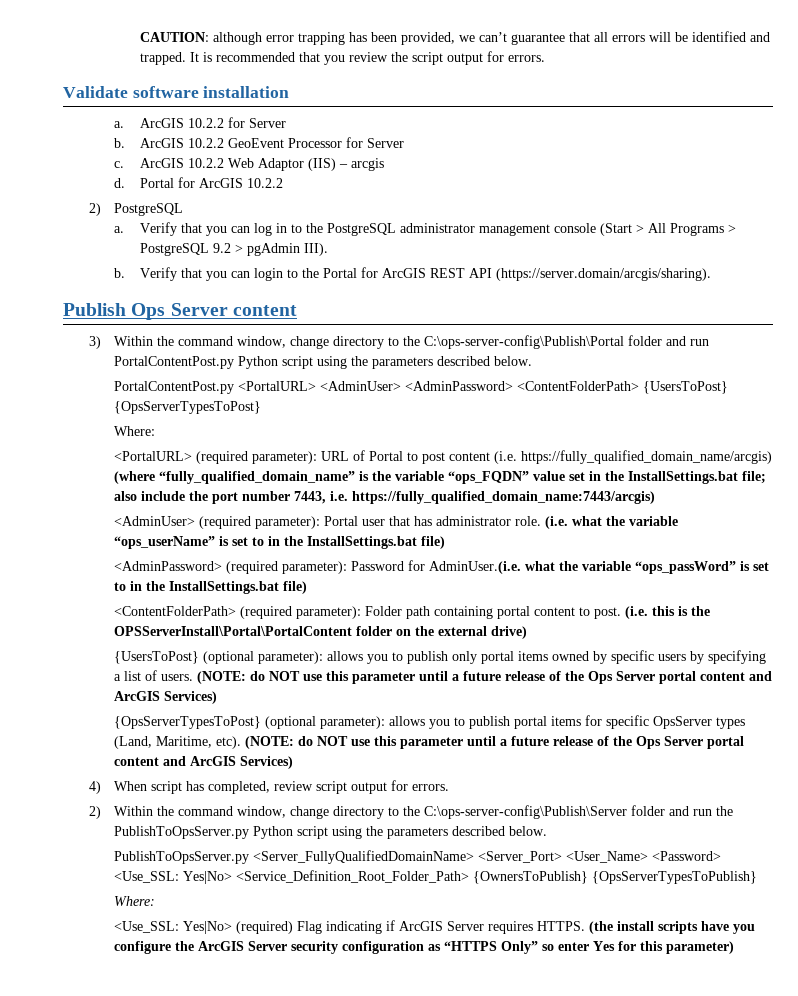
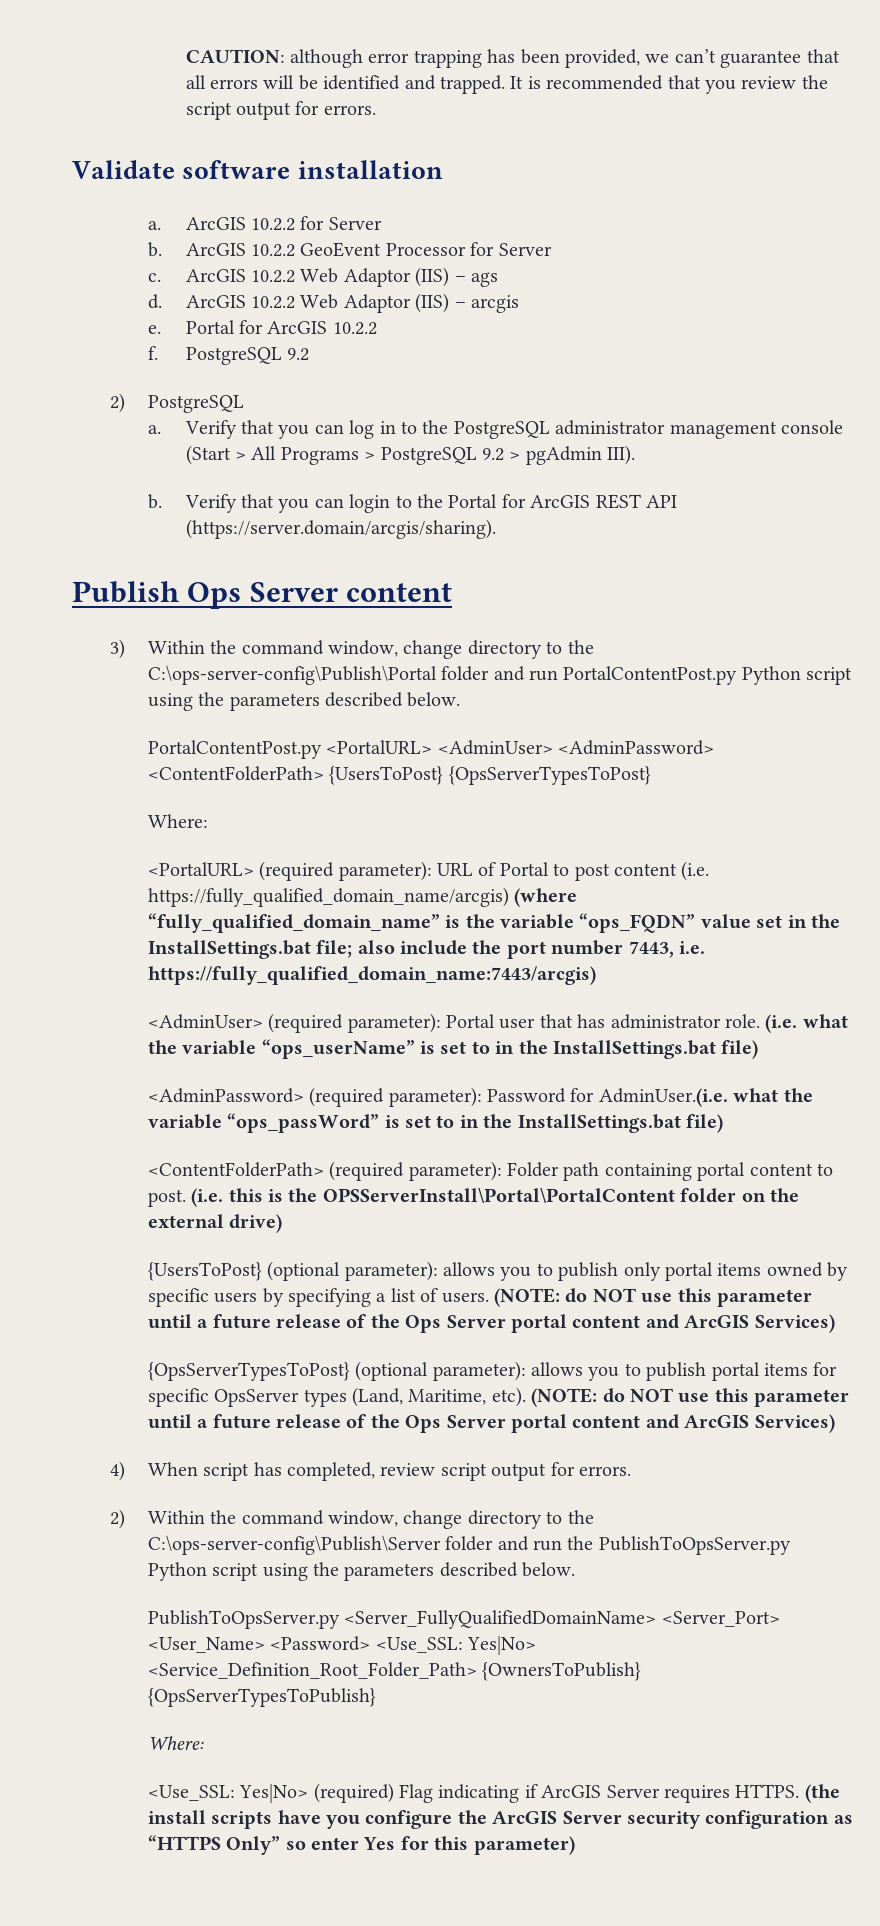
- ArcGIS 10.2.2 Web Adaptor (IIS) – arcgis
+ ArcGIS 10.2.2 Web Adaptor (IIS) – ags
+ d. ArcGIS 10.2.2 Web Adaptor (IIS) – arcgis
- d.
+ e.
+ f. PostgreSQL 9.2

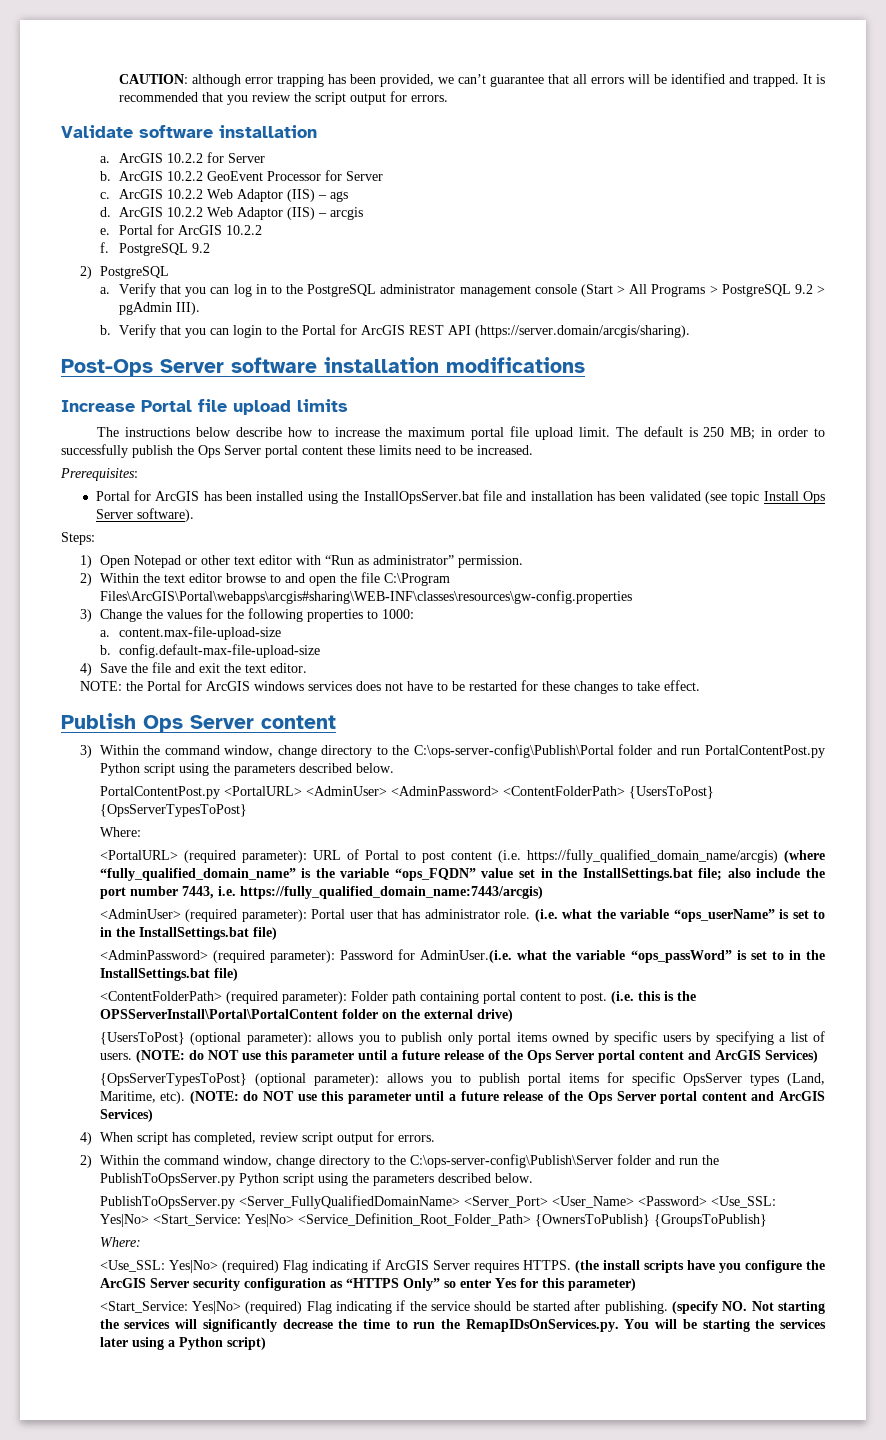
+ Post-Ops Server software installation modifications
+ Increase Portal file upload limits
+ The instructions below describe how to increase the maximum portal file upload limit. The default is 250 MB; in order to successfully publish the Ops Server portal content these limits need to be increased.
+ Prerequisites:
+ Portal for ArcGIS has been installed using the InstallOpsServer.bat file and installation has been validated (see topic Install Ops Server software).
+ Steps:
+ 1) Open Notepad or other text editor with “Run as administrator” permission.
+ 2) Within the text editor browse to and open the file C:\Program Files\ArcGIS\Portal\webapps\arcgis#sharing\WEB-INF\classes\resources\gw-config.properties
+ 3) Change the values for the following properties to 1000:
+ a. content.max-file-upload-size
+ b. config.default-max-file-upload-size
+ 4) Save the file and exit the text editor.
+ NOTE: the Portal for ArcGIS windows services does not have to be restarted for these changes to take effect.
- PublishToOpsServer.py <Server_FullyQualifiedDomainName> <Server_Port> <User_Name> <Password> <Use_SSL: Yes|No> <Service_Definition_Root_Folder_Path> {OwnersToPublish} {OpsServerTypesToPublish}
+ PublishToOpsServer.py <Server_FullyQualifiedDomainName> <Server_Port> <User_Name> <Password> <Use_SSL: Yes|No> <Start_Service: Yes|No> <Service_Definition_Root_Folder_Path> {OwnersToPublish} {GroupsToPublish}
+ <Start_Service: Yes|No> (required) Flag indicating if the service should be started after publishing. (specify NO. Not starting the services will significantly decrease the time to run the RemapIDsOnServices.py. You will be starting the services later using a Python script)

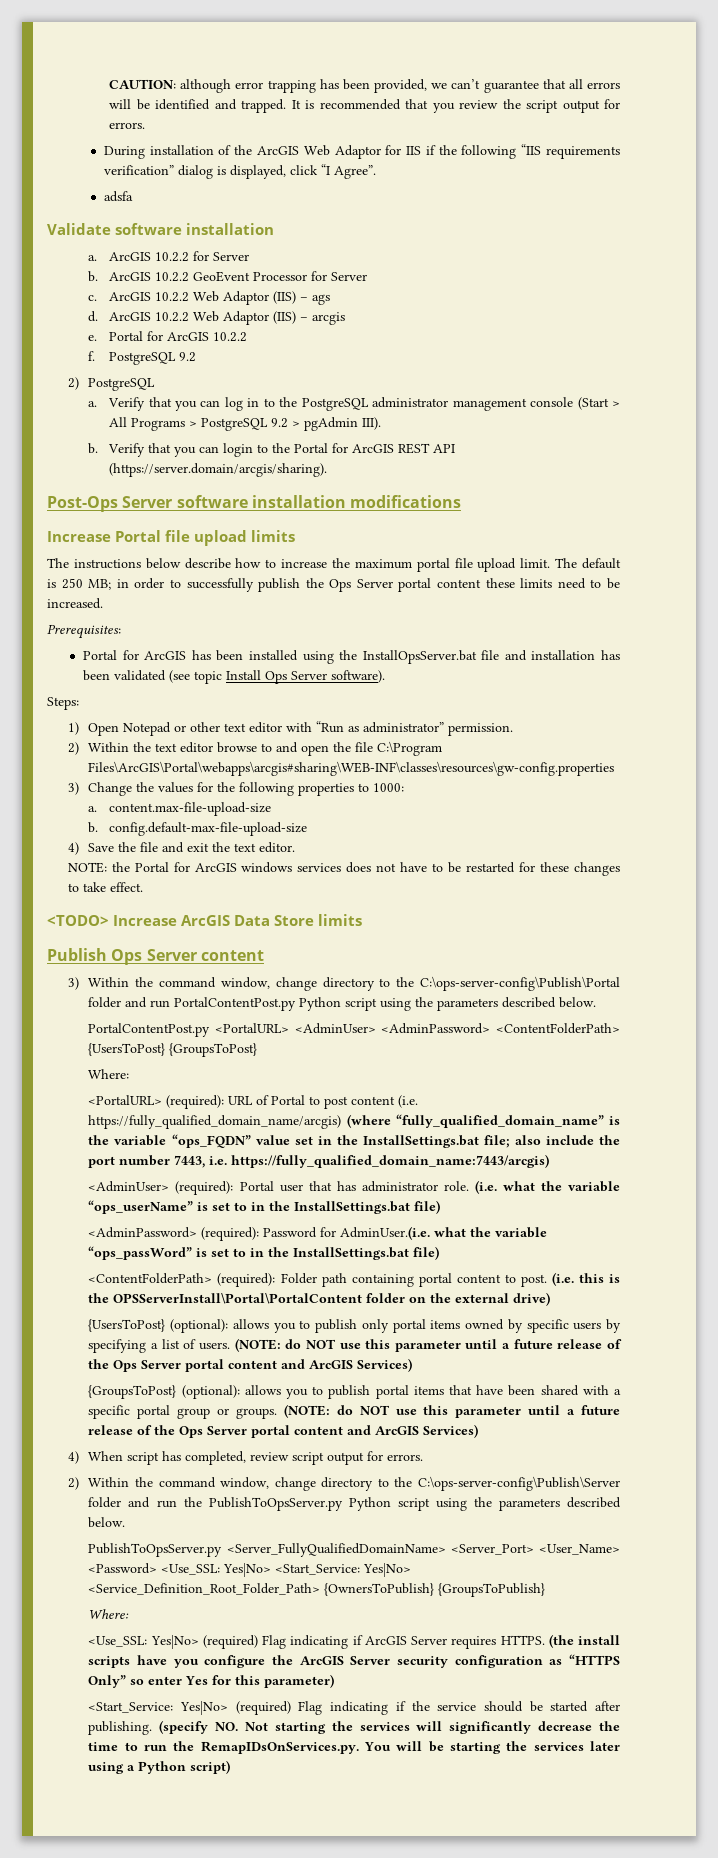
+ During installation of the ArcGIS Web Adaptor for IIS if the following “IIS requirements verification” dialog is displayed, click “I Agree”.
+ adsfa
+ <TODO> Increase ArcGIS Data Store limits
- PortalContentPost.py <PortalURL> <AdminUser> <AdminPassword> <ContentFolderPath> {UsersToPost} {OpsServerTypesToPost}
+ PortalContentPost.py <PortalURL> <AdminUser> <AdminPassword> <ContentFolderPath> {UsersToPost} {GroupsToPost}
- <PortalURL> (required parameter): URL of Portal to post content (i.e. https://fully_qualified_domain_name/arcgis) (where “fully_qualified_domain_name” is the variable “ops_FQDN” value set in the InstallSettings.bat file; also include the port number 7443, i.e. https://fully_qualified_domain_name:7443/arcgis)
+ <PortalURL> (required): URL of Portal to post content (i.e. https://fully_qualified_domain_name/arcgis) (where “fully_qualified_domain_name” is the variable “ops_FQDN” value set in the InstallSettings.bat file; also include the port number 7443, i.e. https://fully_qualified_domain_name:7443/arcgis)
- <AdminUser> (required parameter): Portal user that has administrator role.
+ <AdminUser> (required): Portal user that has administrator role.
- <AdminPassword> (required parameter): Password for AdminUser.(i.e. what the variable “ops_passWord” is set to in the InstallSettings.bat file)
+ <AdminPassword> (required): Password for AdminUser.(i.e. what the variable “ops_passWord” is set to in the InstallSettings.bat file)
- <ContentFolderPath> (required parameter): Folder path containing portal content to post.
+ <ContentFolderPath> (required): Folder path containing portal content to post.
- {UsersToPost} (optional parameter): allows you to publish only portal items owned by specific users by specifying a list of users.
+ {UsersToPost} (optional): allows you to publish only portal items owned by specific users by specifying a list of users.
- {OpsServerTypesToPost} (optional parameter): allows you to publish portal items for specific OpsServer types (Land, Maritime, etc).
+ {GroupsToPost} (optional): allows you to publish portal items that have been shared with a specific portal group or groups.

